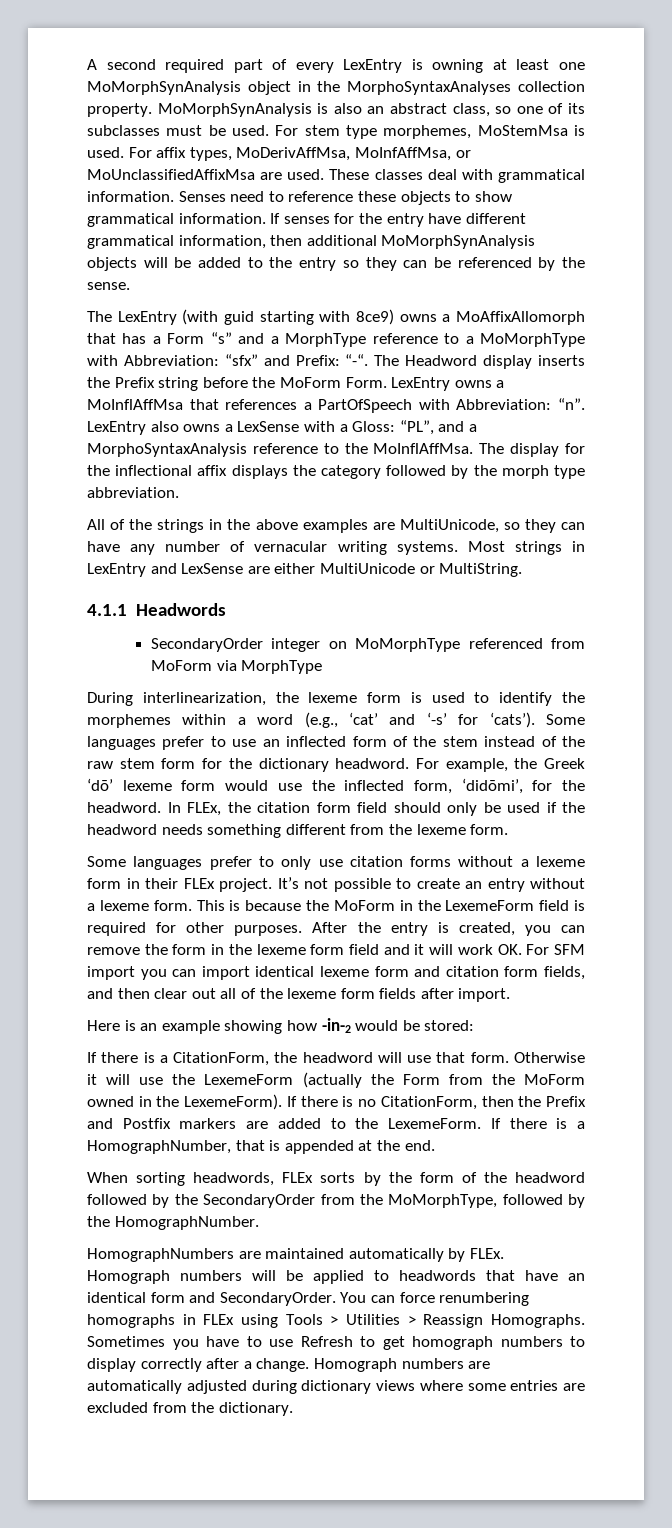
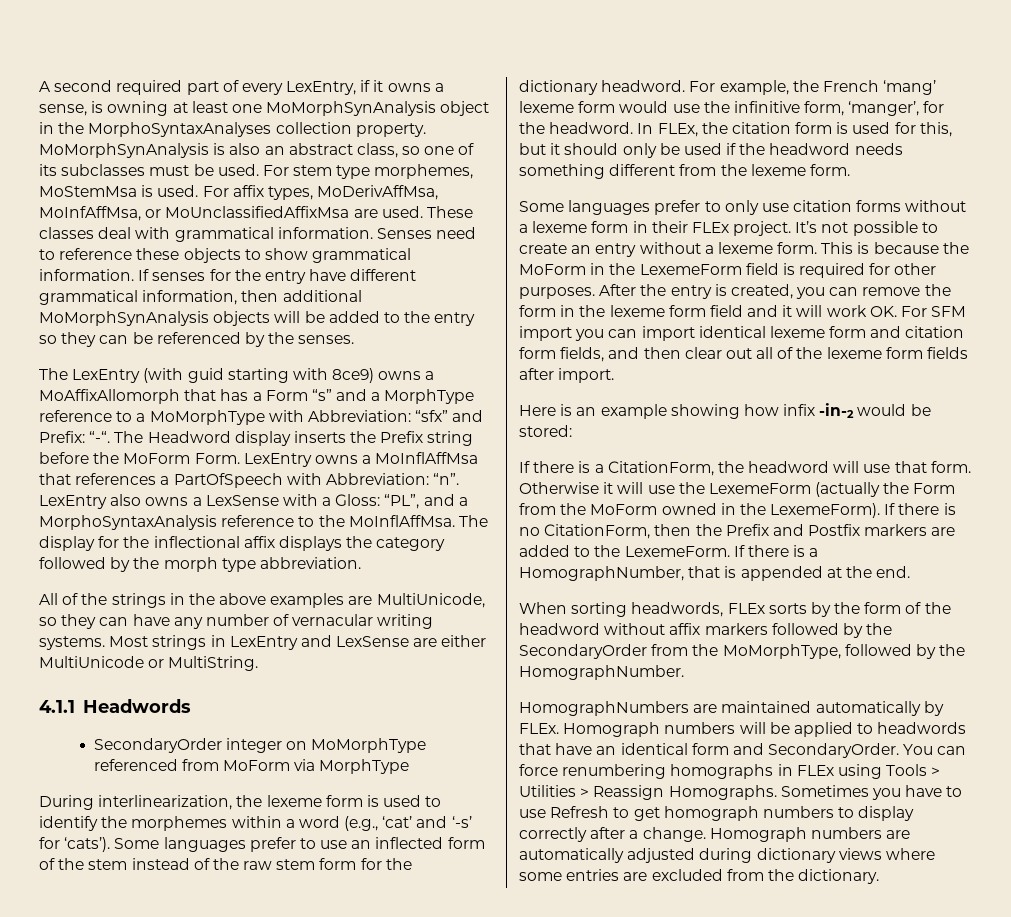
- A second required part of every LexEntry is owning at least one MoMorphSynAnalysis object in the MorphoSyntaxAnalyses collection property.
+ A second required part of every LexEntry, if it owns a sense, is owning at least one MoMorphSynAnalysis object in the MorphoSyntaxAnalyses collection property.
- If senses for the entry have different grammatical information, then additional MoMorphSynAnalysis objects will be added to the entry so they can be referenced by the sense.
+ If senses for the entry have different grammatical information, then additional MoMorphSynAnalysis objects will be added to the entry so they can be referenced by the senses.
- For example, the Greek ‘dō’ lexeme form would use the inflected form, ‘didōmi’, for the headword.
+ For example, the French ‘mang’ lexeme form would use the infinitive form, ‘manger’, for the headword.
- In FLEx, the citation form field should only be used if the headword needs something different from the lexeme form.
+ In FLEx, the citation form is used for this, but it should only be used if the headword needs something different from the lexeme form.
- Here is an example showing how -in-2 would be stored:
+ Here is an example showing how infix -in-2 would be stored:
- When sorting headwords, FLEx sorts by the form of the headword followed by the SecondaryOrder from the MoMorphType, followed by the HomographNumber.
+ When sorting headwords, FLEx sorts by the form of the headword without affix markers followed by the SecondaryOrder from the MoMorphType, followed by the HomographNumber.

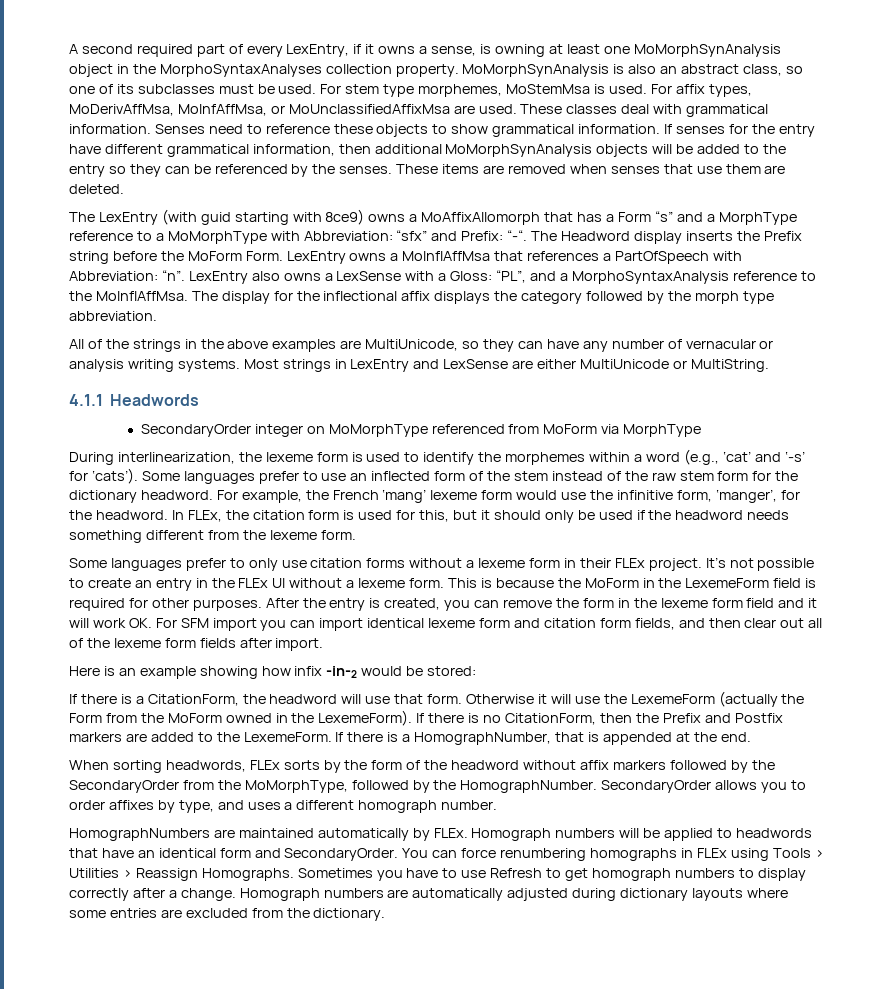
+ These items are removed when senses that use them are deleted.
- All of the strings in the above examples are MultiUnicode, so they can have any number of vernacular writing systems.
+ All of the strings in the above examples are MultiUnicode, so they can have any number of vernacular or analysis writing systems.
- It’s not possible to create an entry without a lexeme form.
+ It’s not possible to create an entry in the FLEx UI without a lexeme form.
+ SecondaryOrder allows you to order affixes by type, and uses a different homograph number.
- Homograph numbers are automatically adjusted during dictionary views where some entries are excluded from the dictionary.
+ Homograph numbers are automatically adjusted during dictionary layouts where some entries are excluded from the dictionary.

